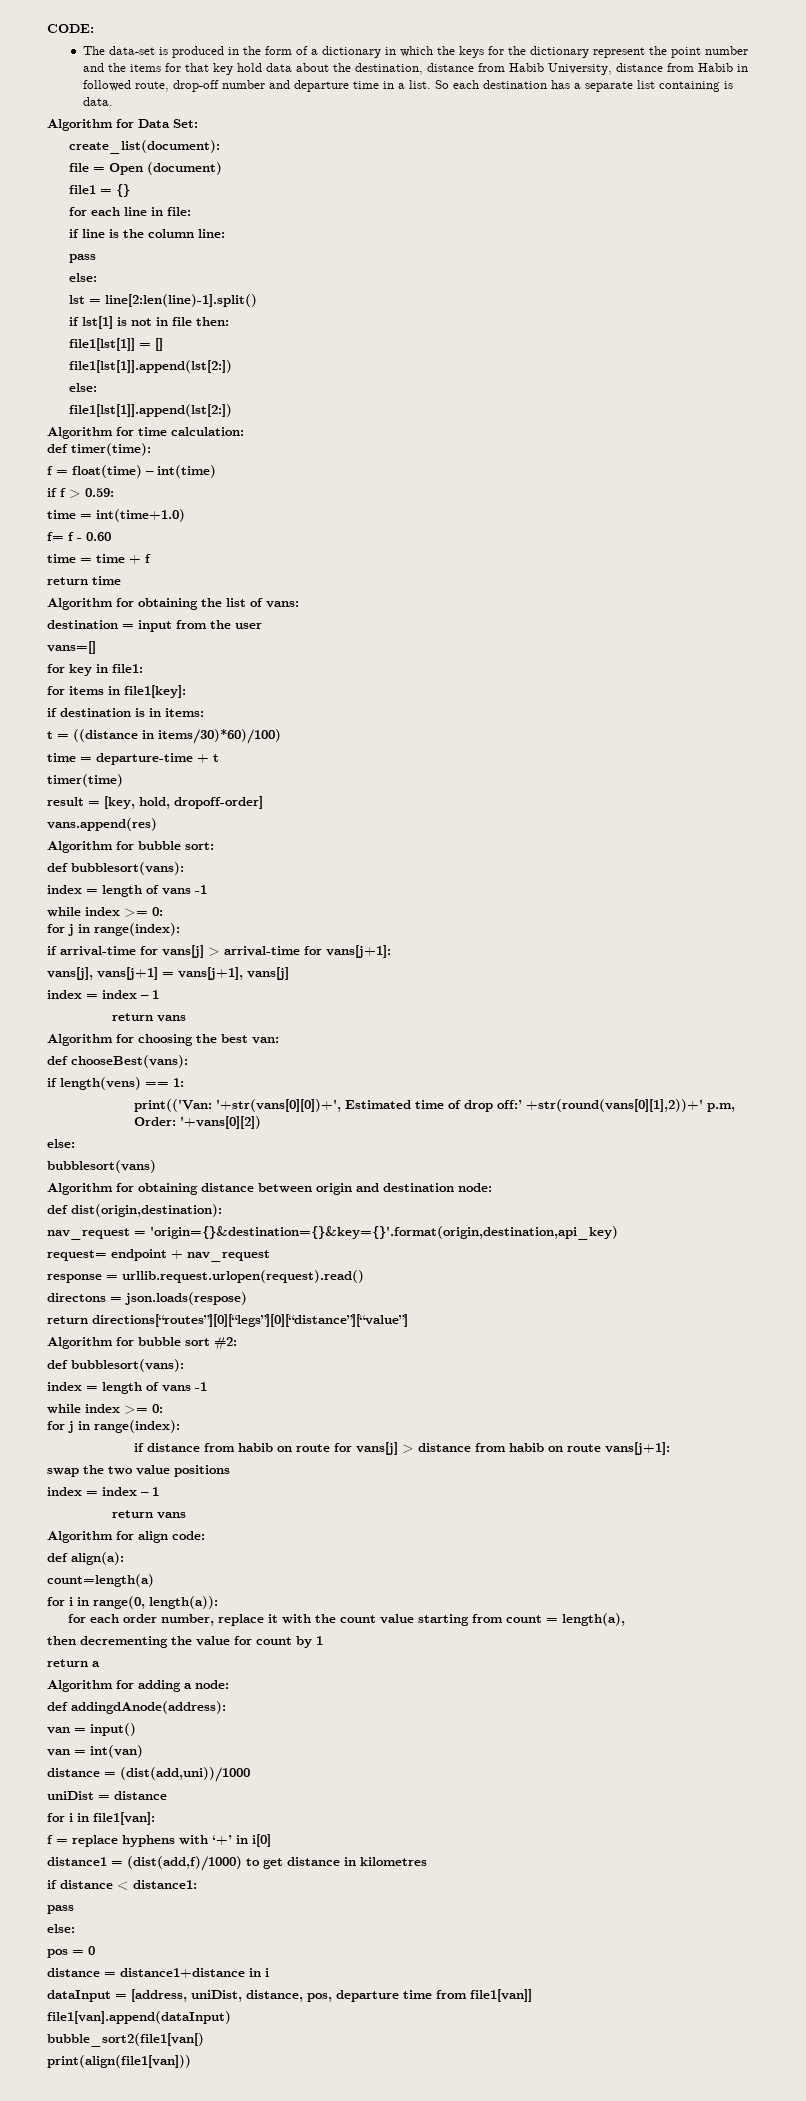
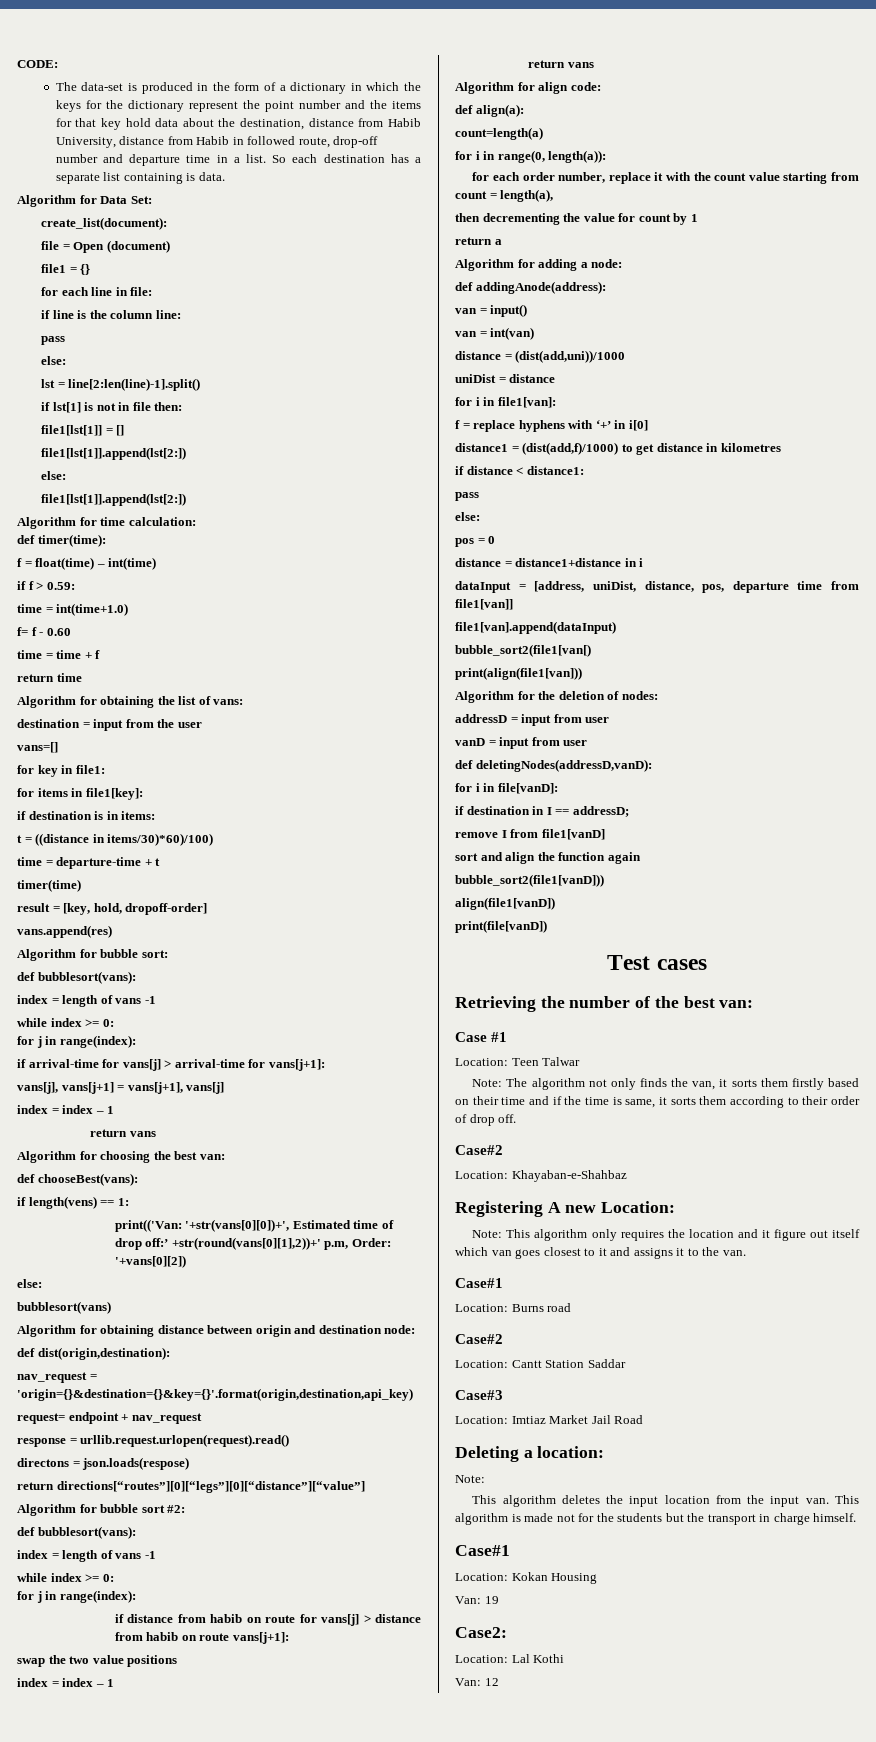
- def addingdAnode(address):
+ def addingAnode(address):
+ Algorithm for the deletion of nodes:
+ addressD = input from user
+ vanD = input from user
+ def deletingNodes(addressD,vanD):
+ for i in file[vanD]:
+ if destination in I == addressD;
+ remove I from file1[vanD]
+ sort and align the function again
+ bubble_sort2(file1[vanD]))
+ align(file1[vanD])
+ print(file[vanD])
+ Test cases
+ Retrieving the number of the best van:
+ Case #1
+ Location: Teen Talwar
+ Note: The algorithm not only finds the van, it sorts them firstly based on their time and if the time is same, it sorts them according to their order of drop off.
+ Case#2
+ Location: Khayaban-e-Shahbaz
+ Registering A new Location:
+ Note: This algorithm only requires the location and it figure out itself which van goes closest to it and assigns it to the van.
+ Case#1
+ Location: Burns road
+ Case#2
+ Location: Cantt Station Saddar
+ Case#3
+ Location: Imtiaz Market Jail Road
+ Deleting a location:
+ Note:
+ This algorithm deletes the input location from the input van. This algorithm is made not for the students but the transport in charge himself.
+ Case#1
+ Location: Kokan Housing
+ Van: 19
+ Case2:
+ Location: Lal Kothi
+ Van: 12

